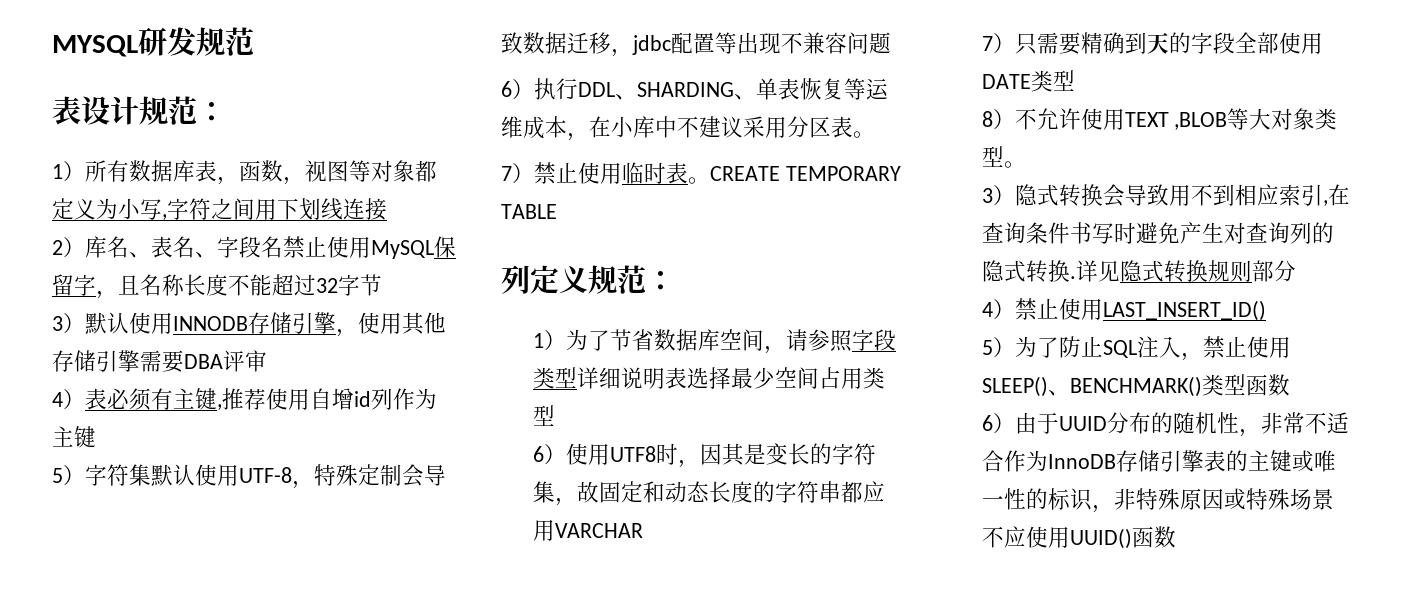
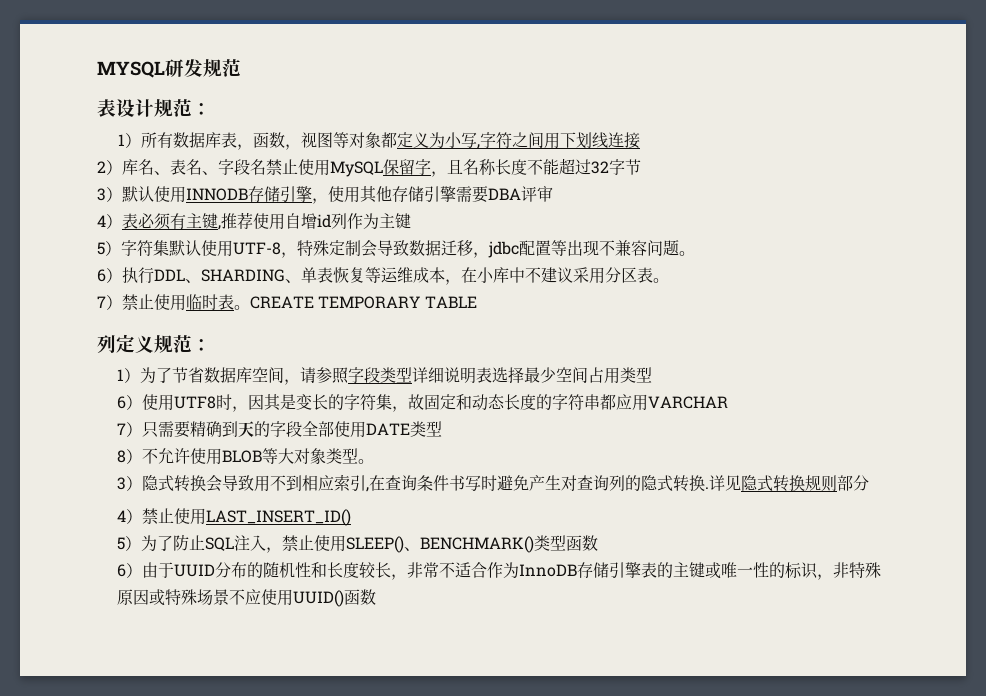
- 5）字符集默认使用UTF-8，特殊定制会导致数据迁移，jdbc配置等出现不兼容问题
+ 5）字符集默认使用UTF-8，特殊定制会导致数据迁移，jdbc配置等出现不兼容问题。
- 8）不允许使用TEXT ,BLOB等大对象类型。
+ 8）不允许使用BLOB等大对象类型。
- 6）由于UUID分布的随机性，非常不适合作为InnoDB存储引擎表的主键或唯一性的标识，非特殊原因或特殊场景不应使用UUID()函数
+ 6）由于UUID分布的随机性和长度较长，非常不适合作为InnoDB存储引擎表的主键或唯一性的标识，非特殊原因或特殊场景不应使用UUID()函数

